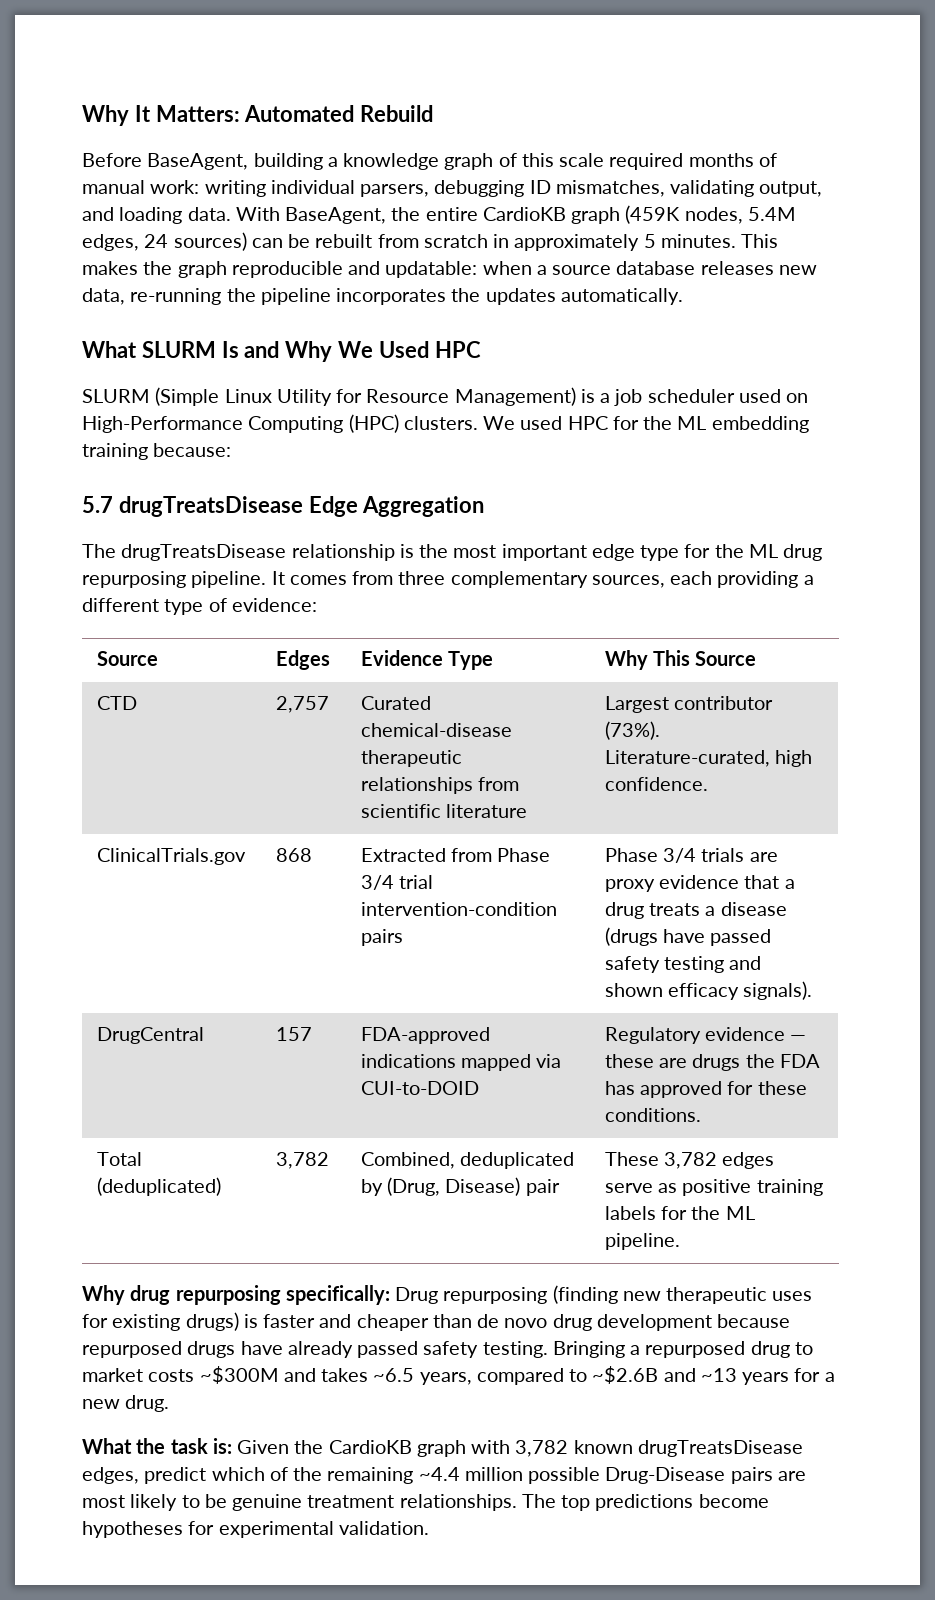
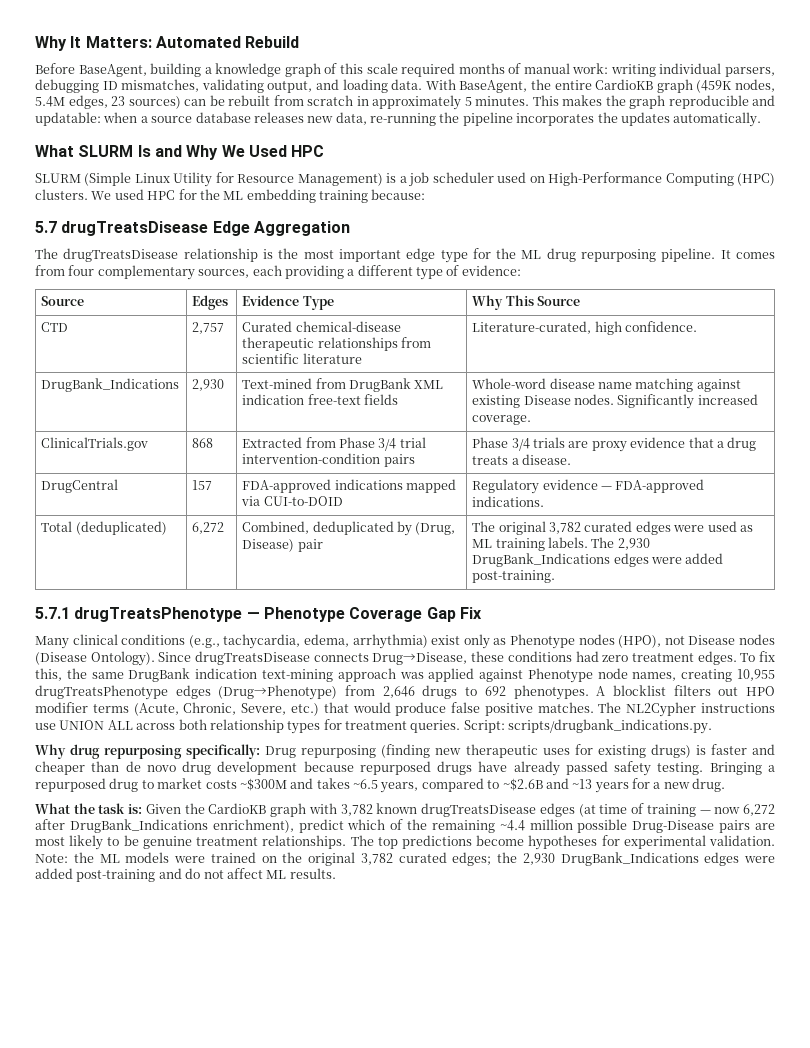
- With BaseAgent, the entire CardioKB graph (459K nodes, 5.4M edges, 24 sources) can be rebuilt from scratch in approximately 5 minutes.
+ With BaseAgent, the entire CardioKB graph (459K nodes, 5.4M edges, 23 sources) can be rebuilt from scratch in approximately 5 minutes.
- It comes from three complementary sources, each providing a different type of evidence:
+ It comes from four complementary sources, each providing a different type of evidence:
- CTD | 2,757 | Curated chemical-disease therapeutic relationships from scientific literature | Largest contributor (73%). Literature-curated, high confidence.
+ CTD | 2,757 | Curated chemical-disease therapeutic relationships from scientific literature | Literature-curated, high confidence.
+ DrugBank_Indications | 2,930 | Text-mined from DrugBank XML indication free-text fields | Whole-word disease name matching against existing Disease nodes. Significantly increased coverage.
- ClinicalTrials.gov | 868 | Extracted from Phase 3/4 trial intervention-condition pairs | Phase 3/4 trials are proxy evidence that a drug treats a disease (drugs have passed safety testing and shown efficacy signals).
+ ClinicalTrials.gov | 868 | Extracted from Phase 3/4 trial intervention-condition pairs | Phase 3/4 trials are proxy evidence that a drug treats a disease.
- DrugCentral | 157 | FDA-approved indications mapped via CUI-to-DOID | Regulatory evidence — these are drugs the FDA has approved for these conditions.
+ DrugCentral | 157 | FDA-approved indications mapped via CUI-to-DOID | Regulatory evidence — FDA-approved indications.
- Total (deduplicated) | 3,782 | Combined, deduplicated by (Drug, Disease) pair | These 3,782 edges serve as positive training labels for the ML pipeline.
+ Total (deduplicated) | 6,272 | Combined, deduplicated by (Drug, Disease) pair | The original 3,782 curated edges were used as ML training labels. The 2,930 DrugBank_Indications edges were added post-training.
+ 5.7.1 drugTreatsPhenotype — Phenotype Coverage Gap Fix
+ Many clinical conditions (e.g., tachycardia, edema, arrhythmia) exist only as Phenotype nodes (HPO), not Disease nodes (Disease Ontology). Since drugTreatsDisease connects Drug→Disease, these conditions had zero treatment edges. To fix this, the same DrugBank indication text-mining approach was applied against Phenotype node names, creating 10,955 drugTreatsPhenotype edges (Drug→Phenotype) from 2,646 drugs to 692 phenotypes. A blocklist filters out HPO modifier terms (Acute, Chronic, Severe, etc.) that would produce false positive matches. The NL2Cypher instructions use UNION ALL across both relationship types for treatment queries. Script: scripts/drugbank_indications.py.
- What the task is: Given the CardioKB graph with 3,782 known drugTreatsDisease edges, predict which of the remaining ~4.4 million possible Drug-Disease pairs are most likely to be genuine treatment relationships.
+ What the task is: Given the CardioKB graph with 3,782 known drugTreatsDisease edges (at time of training — now 6,272 after DrugBank_Indications enrichment), predict which of the remaining ~4.4 million possible Drug-Disease pairs are most likely to be genuine treatment relationships.
+ Note: the ML models were trained on the original 3,782 curated edges; the 2,930 DrugBank_Indications edges were added post-training and do not affect ML results.

